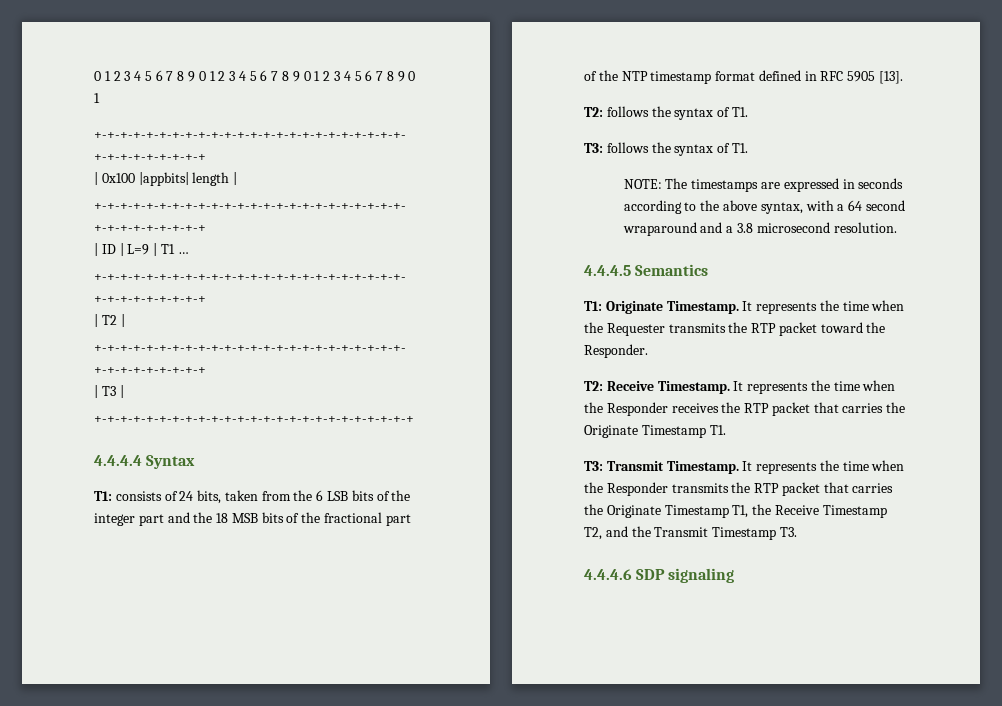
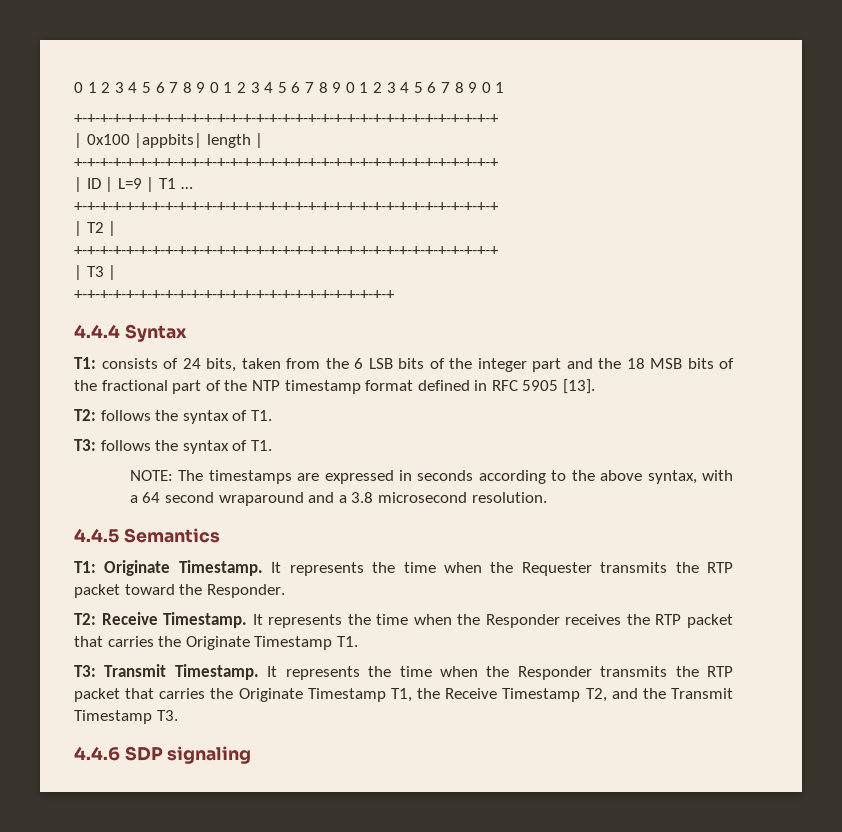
- 4.4.4.4 Syntax
+ 4.4.4 Syntax
- 4.4.4.5 Semantics
+ 4.4.5 Semantics
- 4.4.4.6 SDP signaling
+ 4.4.6 SDP signaling

